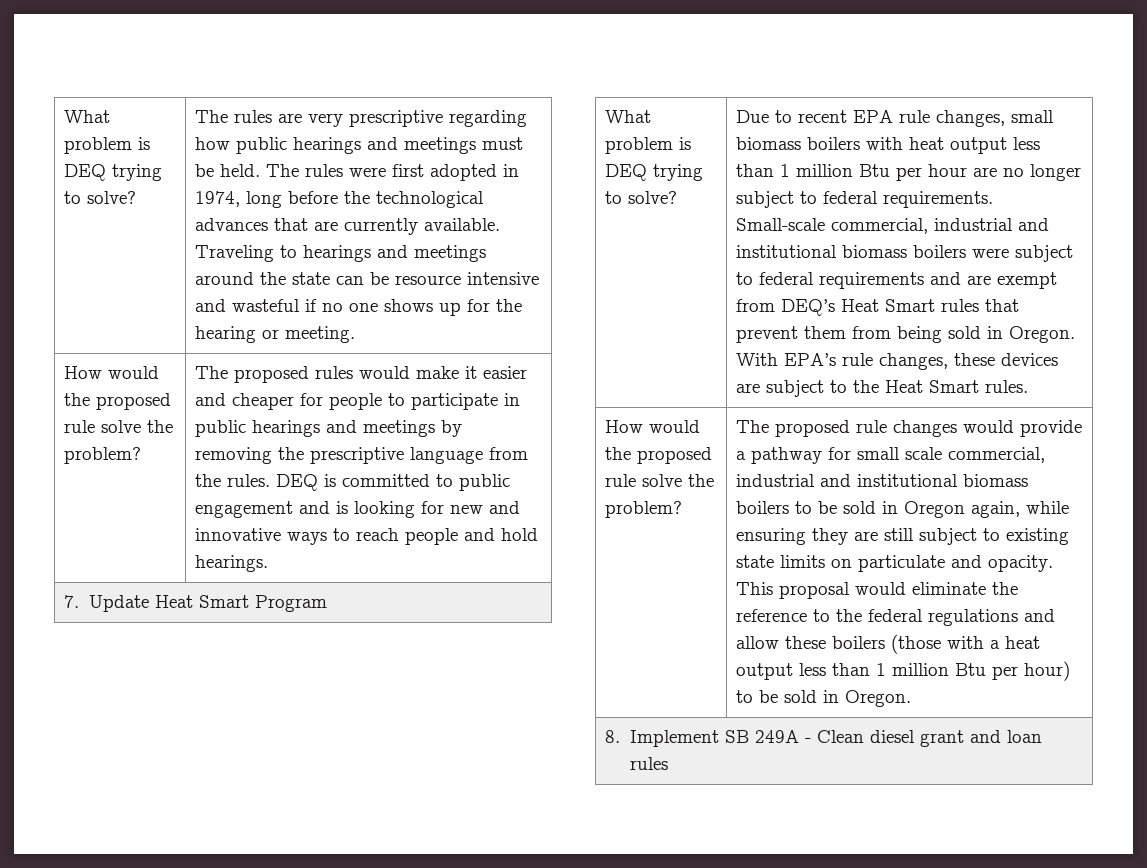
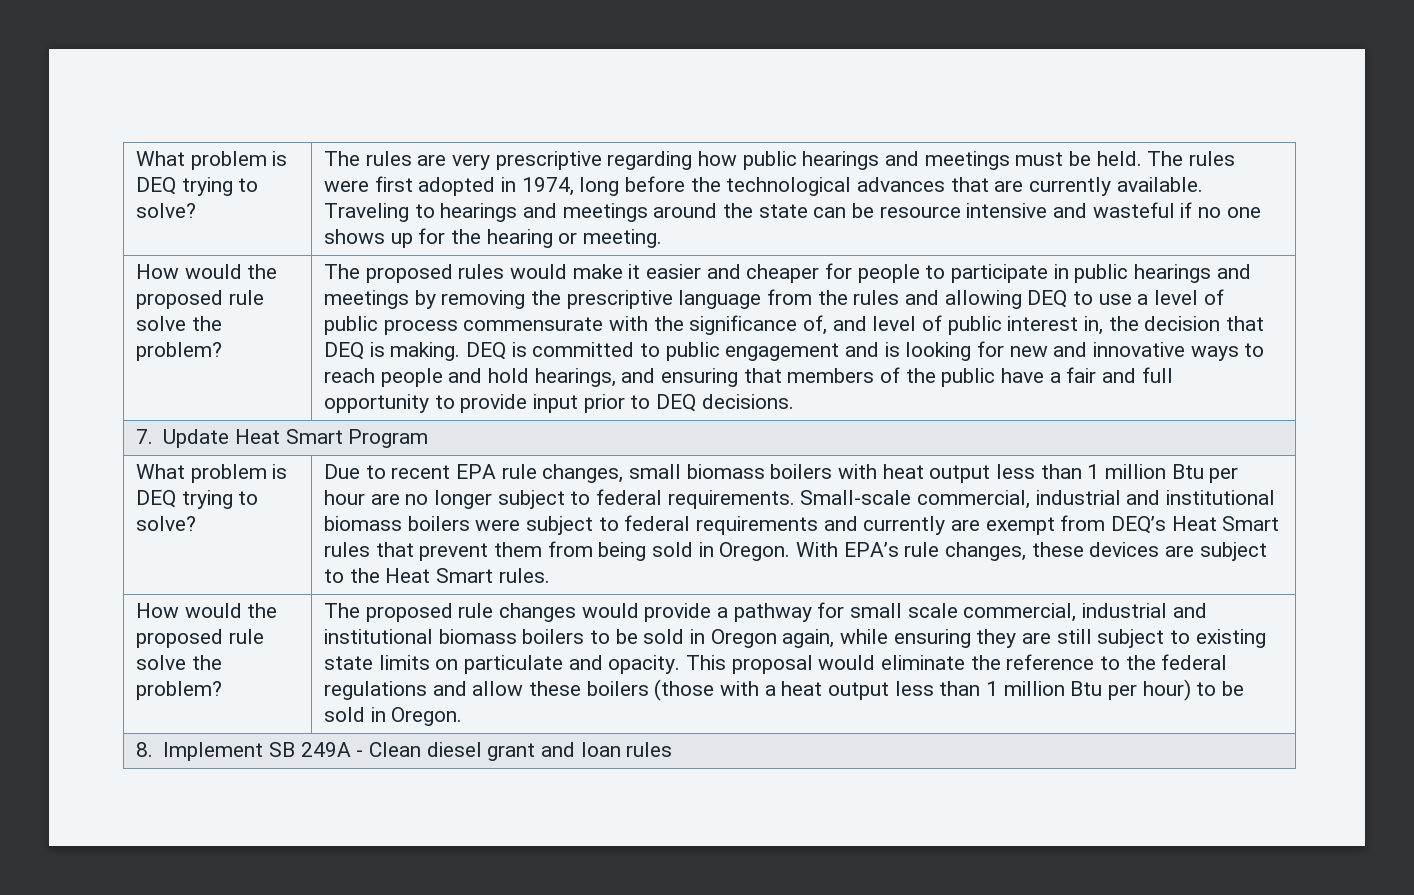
- The proposed rules would make it easier and cheaper for people to participate in public hearings and meetings by removing the prescriptive language from the rules.
+ The proposed rules would make it easier and cheaper for people to participate in public hearings and meetings by removing the prescriptive language from the rules and allowing DEQ to use a level of public process commensurate with the significance of, and level of public interest in, the decision that DEQ is making.
- DEQ is committed to public engagement and is looking for new and innovative ways to reach people and hold hearings.
+ DEQ is committed to public engagement and is looking for new and innovative ways to reach people and hold hearings, and ensuring that members of the public have a fair and full opportunity to provide input prior to DEQ decisions.
- Small-scale commercial, industrial and institutional biomass boilers were subject to federal requirements and are exempt from DEQ’s Heat Smart rules that prevent them from being sold in Oregon.
+ Small-scale commercial, industrial and institutional biomass boilers were subject to federal requirements and currently are exempt from DEQ’s Heat Smart rules that prevent them from being sold in Oregon.

